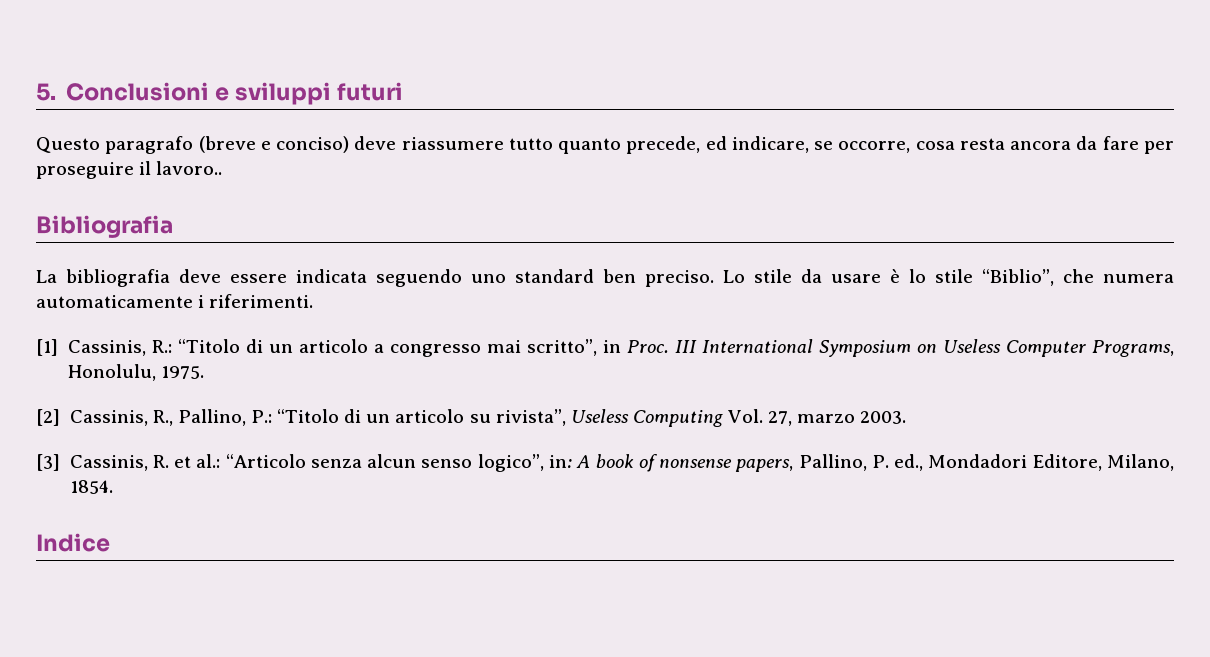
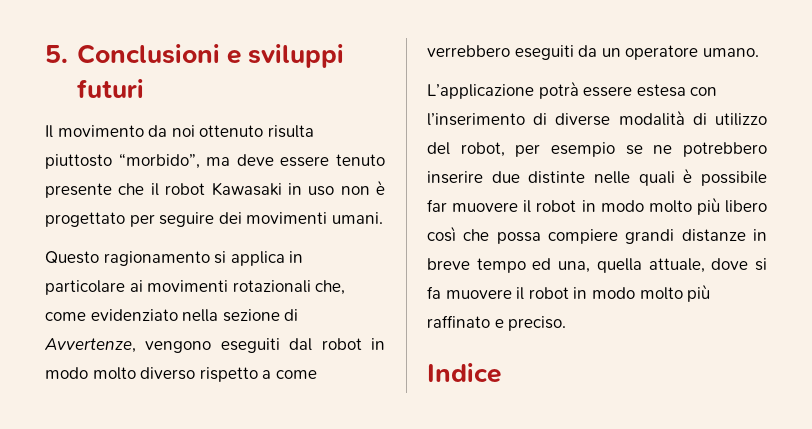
- Questo paragrafo (breve e conciso) deve riassumere tutto quanto precede, ed indicare, se occorre, cosa resta ancora da fare per proseguire il lavoro..
- Bibliografia
- La bibliografia deve essere indicata seguendo uno standard ben preciso. Lo stile da usare è lo stile “Biblio”, che numera automaticamente i riferimenti.
- [1] Cassinis, R.: “Titolo di un articolo a congresso mai scritto”, in Proc. III International Symposium on Useless Computer Programs, Honolulu, 1975.
- [2] Cassinis, R., Pallino, P.: “Titolo di un articolo su rivista”, Useless Computing Vol. 27, marzo 2003.
- [3] Cassinis, R. et al.: “Articolo senza alcun senso logico”, in: A book of nonsense papers, Pallino, P. ed., Mondadori Editore, Milano, 1854.
+ Il movimento da noi ottenuto risulta piuttosto “morbido”, ma deve essere tenuto presente che il robot Kawasaki in uso non è progettato per seguire dei movimenti umani.
+ Questo ragionamento si applica in particolare ai movimenti rotazionali che, come evidenziato nella sezione di Avvertenze, vengono eseguiti dal robot in modo molto diverso rispetto a come verrebbero eseguiti da un operatore umano.
+ L’applicazione potrà essere estesa con l’inserimento di diverse modalità di utilizzo del robot, per esempio se ne potrebbero inserire due distinte nelle quali è possibile far muovere il robot in modo molto più libero così che possa compiere grandi distanze in breve tempo ed una, quella attuale, dove si fa muovere il robot in modo molto più raffinato e preciso.

